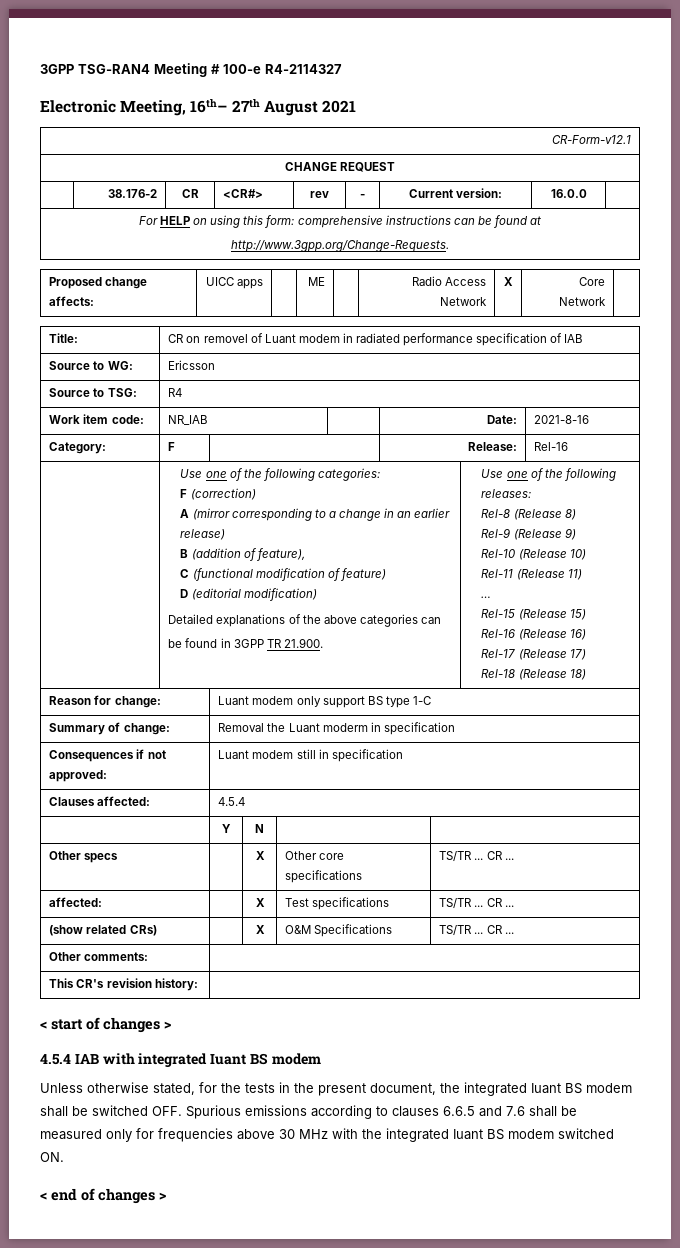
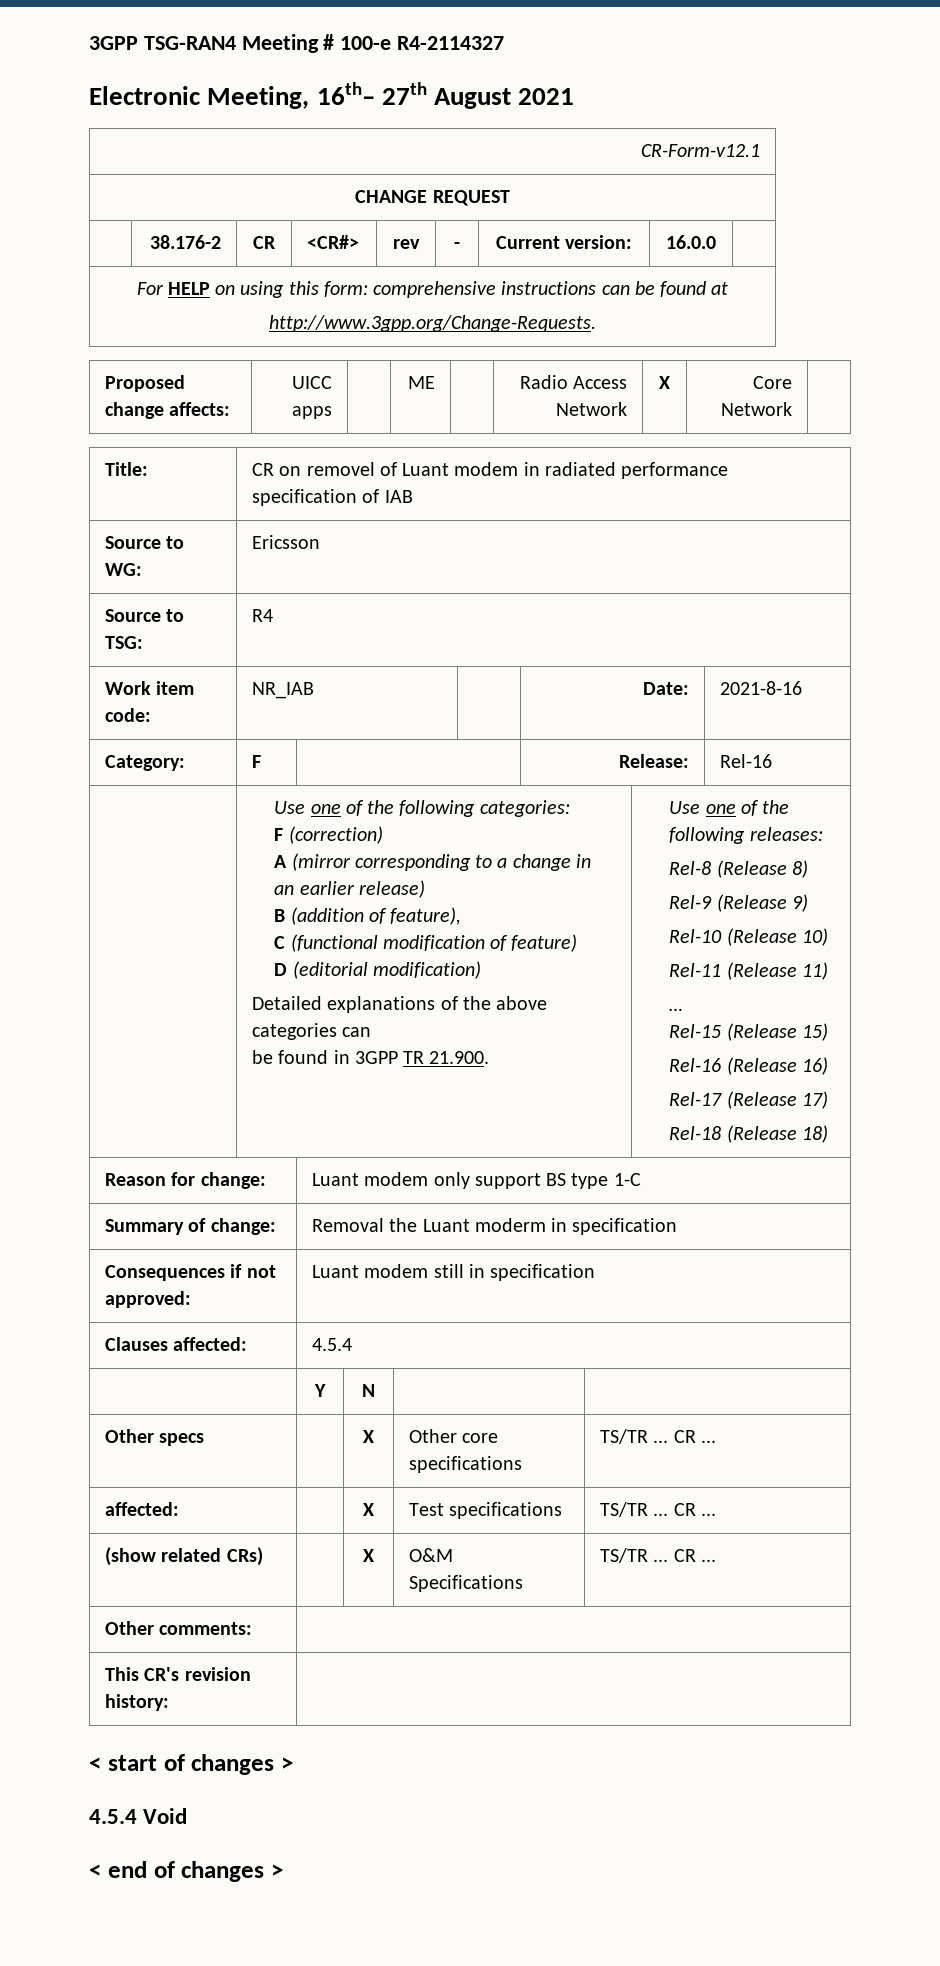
- 4.5.4 IAB with integrated Iuant BS modem
- Unless otherwise stated, for the tests in the present document, the integrated Iuant BS modem shall be switched OFF. Spurious emissions according to clauses 6.6.5 and 7.6 shall be measured only for frequencies above 30 MHz with the integrated Iuant BS modem switched ON.
+ 4.5.4 Void

